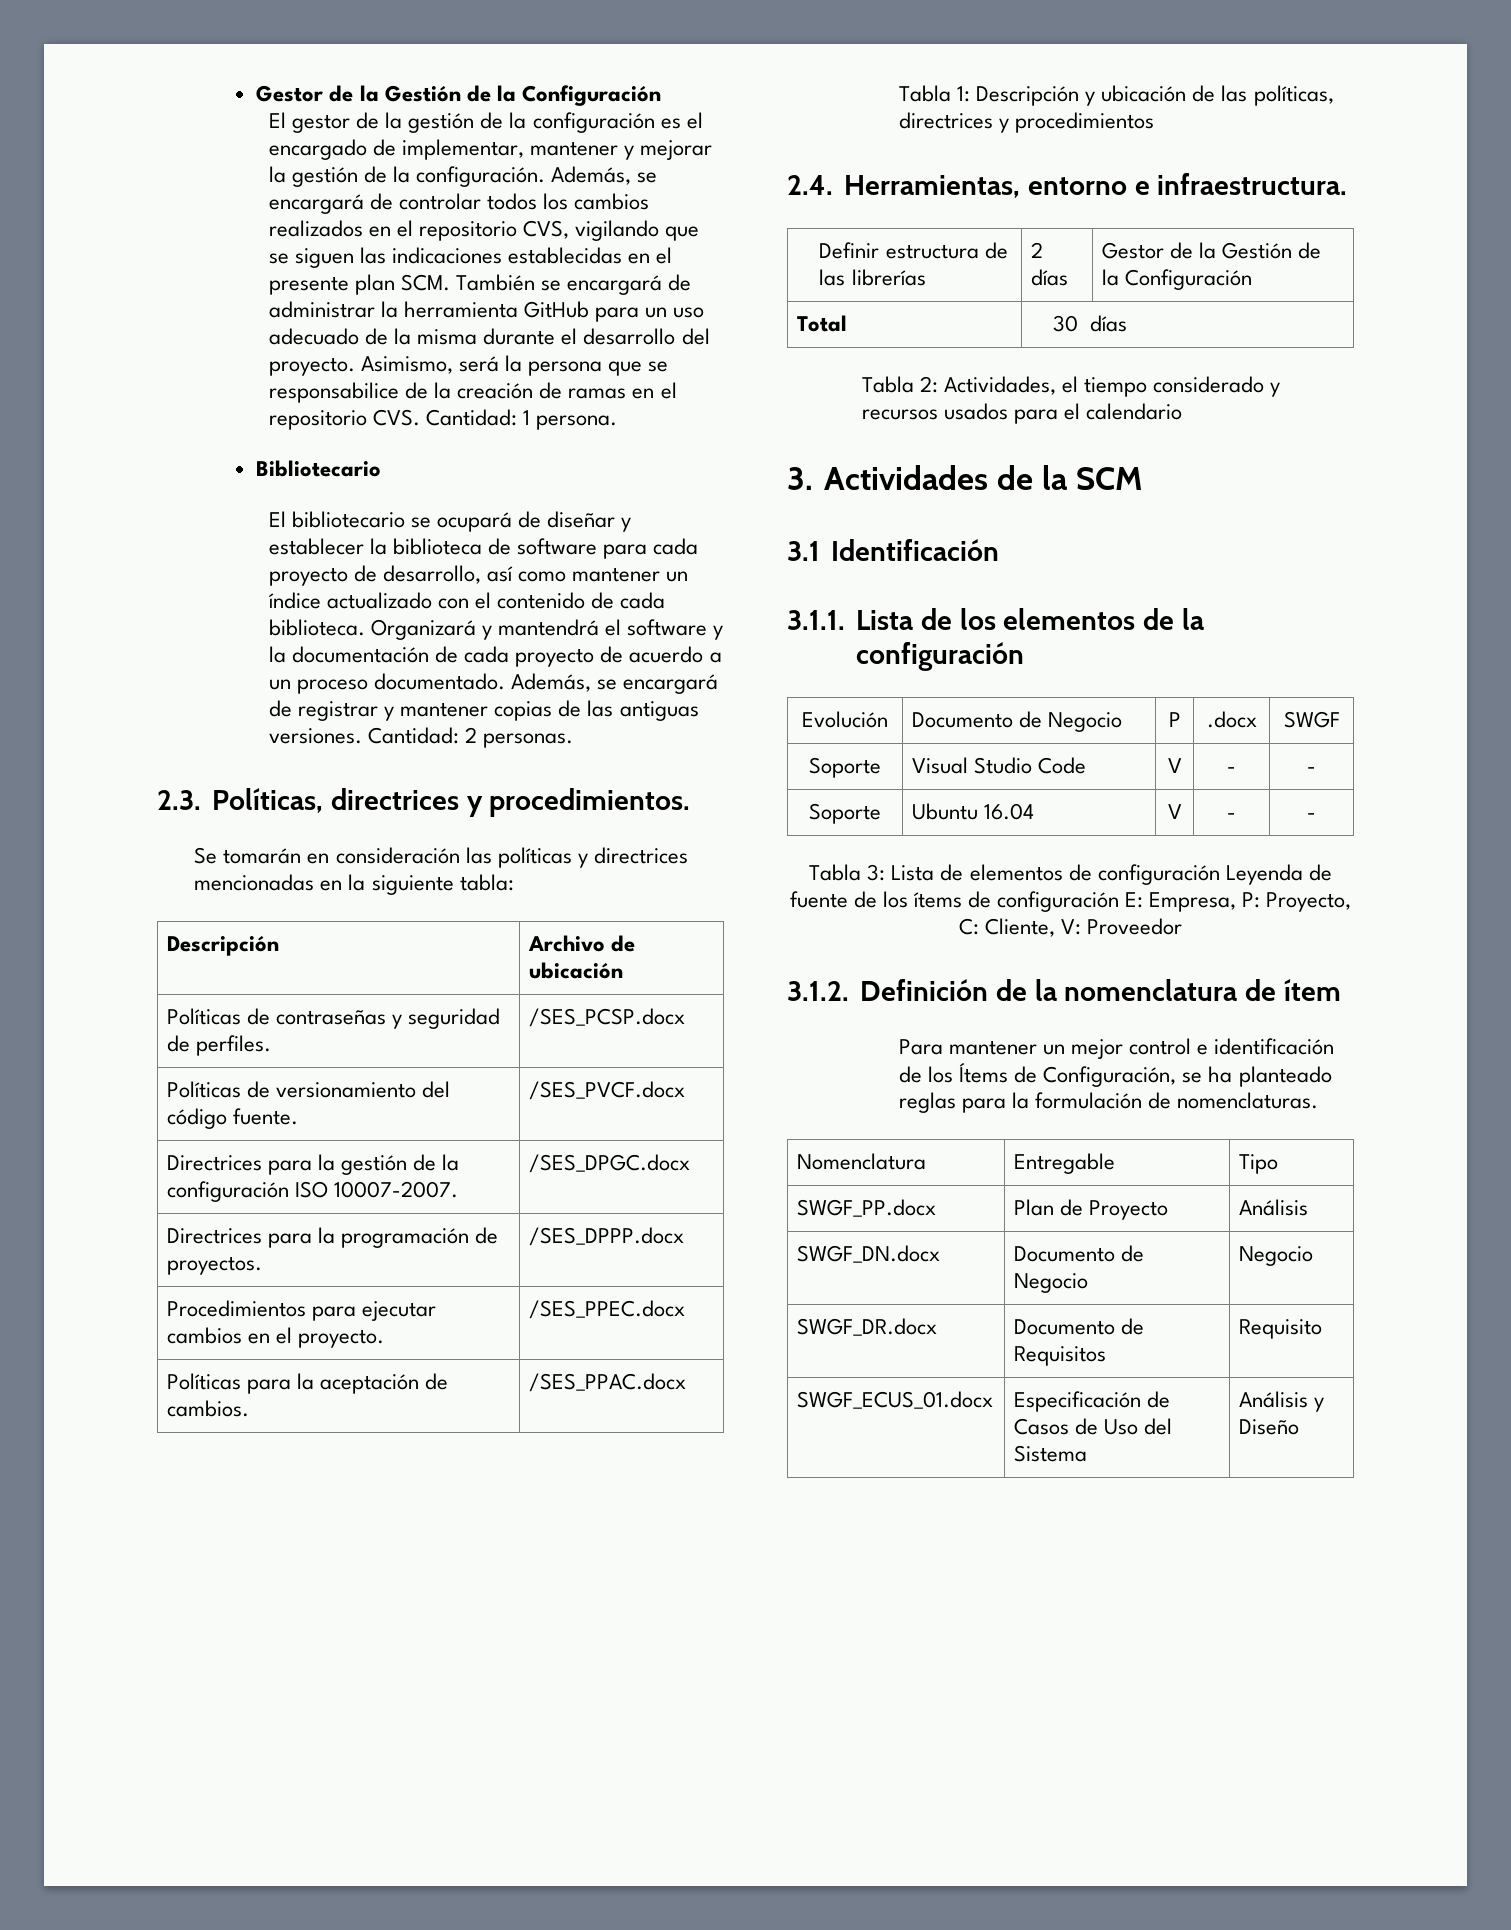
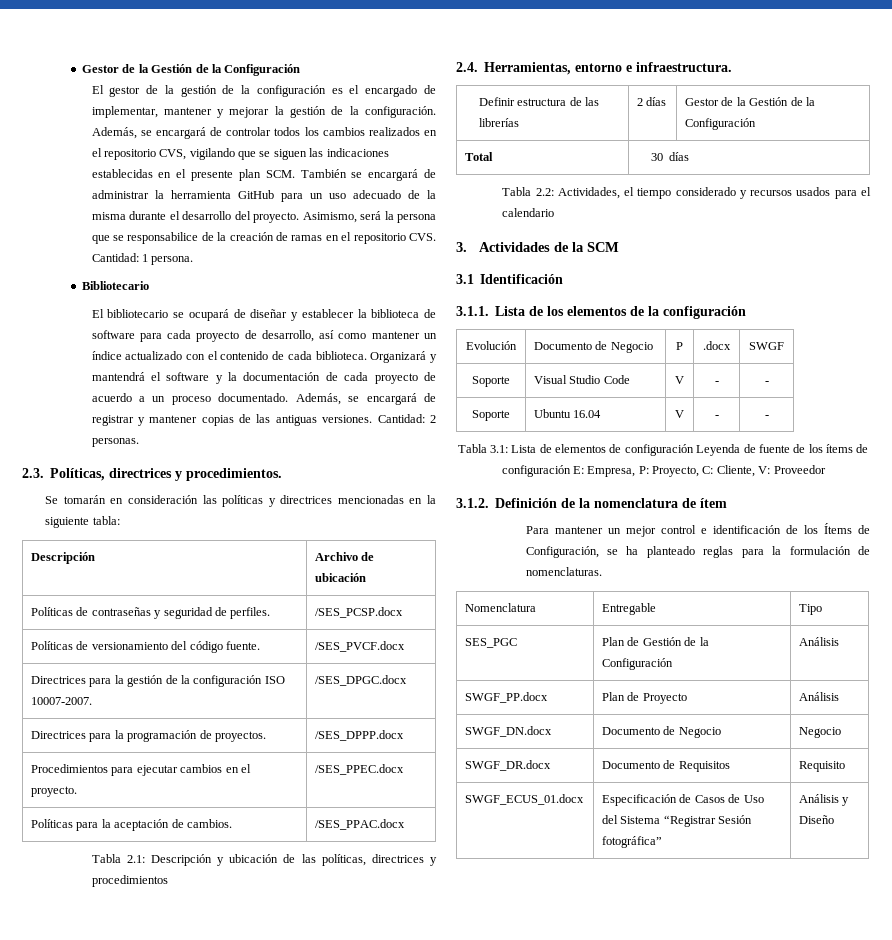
- Tabla 1: Descripción y ubicación de las políticas, directrices y procedimientos
+ Tabla 2.1: Descripción y ubicación de las políticas, directrices y procedimientos
- Tabla 2: Actividades, el tiempo considerado y recursos usados para el calendario
+ Tabla 2.2: Actividades, el tiempo considerado y recursos usados para el calendario
- Tabla 3: Lista de elementos de configuración Leyenda de fuente de los ítems de configuración E: Empresa, P: Proyecto, C: Cliente, V: Proveedor
+ Tabla 3.1: Lista de elementos de configuración Leyenda de fuente de los ítems de configuración E: Empresa, P: Proyecto, C: Cliente, V: Proveedor
+ SES_PGC | Plan de Gestión de la Configuración | Análisis
- SWGF_ECUS_01.docx | Especificación de Casos de Uso del Sistema | Análisis y Diseño
+ SWGF_ECUS_01.docx | Especificación de Casos de Uso del Sistema “Registrar Sesión fotográfica” | Análisis y Diseño

